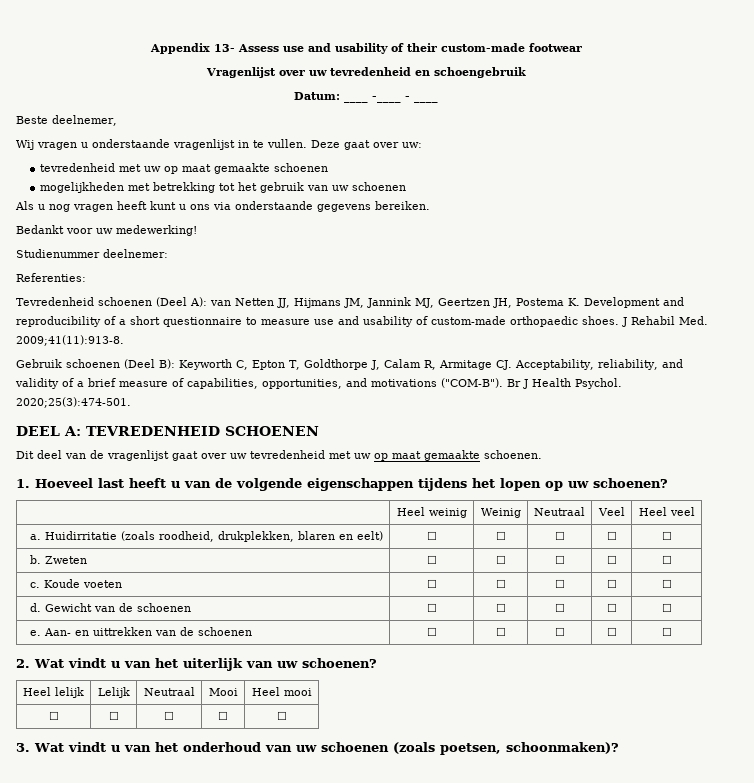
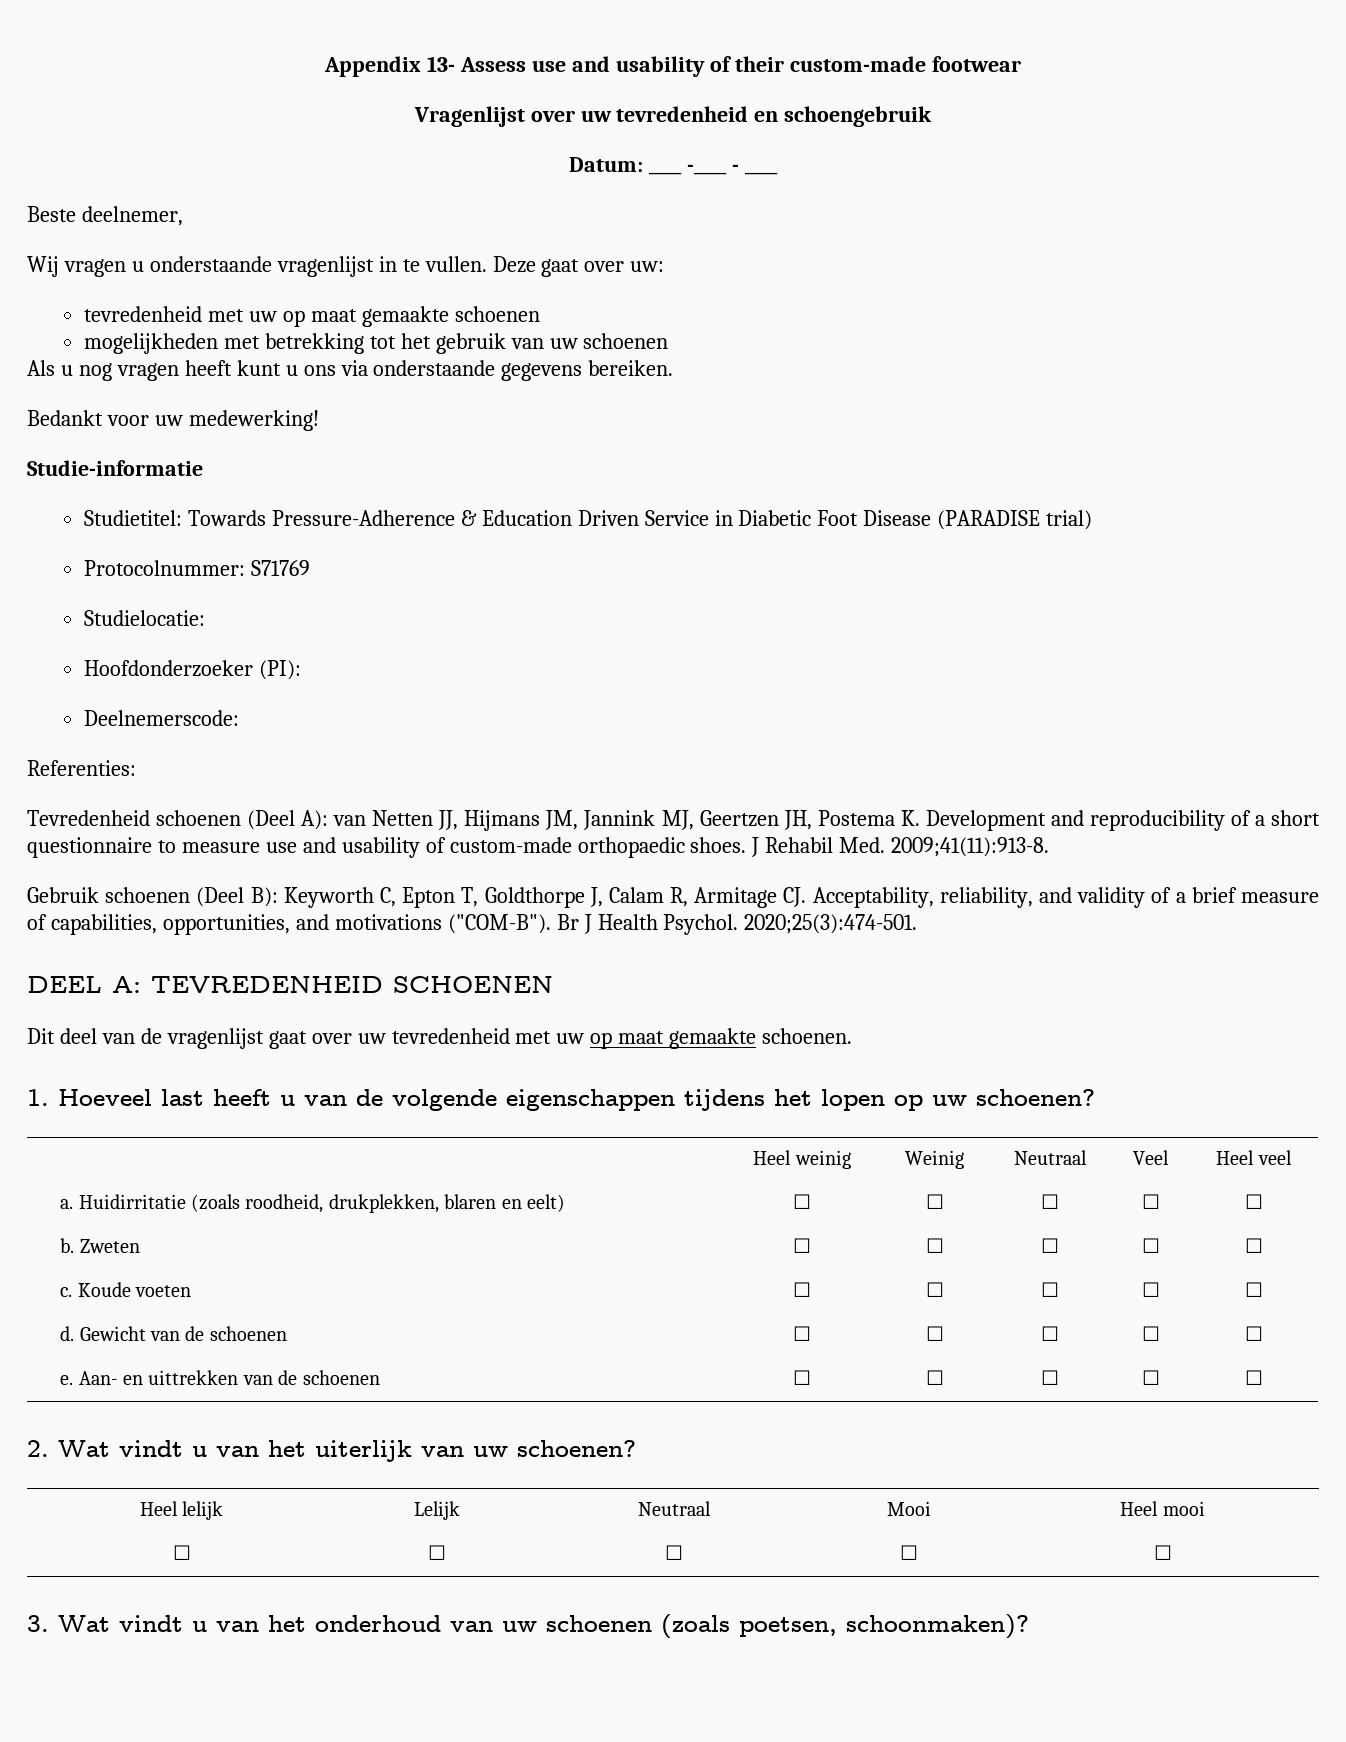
- Studienummer deelnemer:
+ Studie-informatie
+ Studietitel: Towards Pressure-Adherence & Education Driven Service in Diabetic Foot Disease (PARADISE trial)
+ Protocolnummer: S71769
+ Studielocatie:
+ Hoofdonderzoeker (PI):
+ Deelnemerscode:

